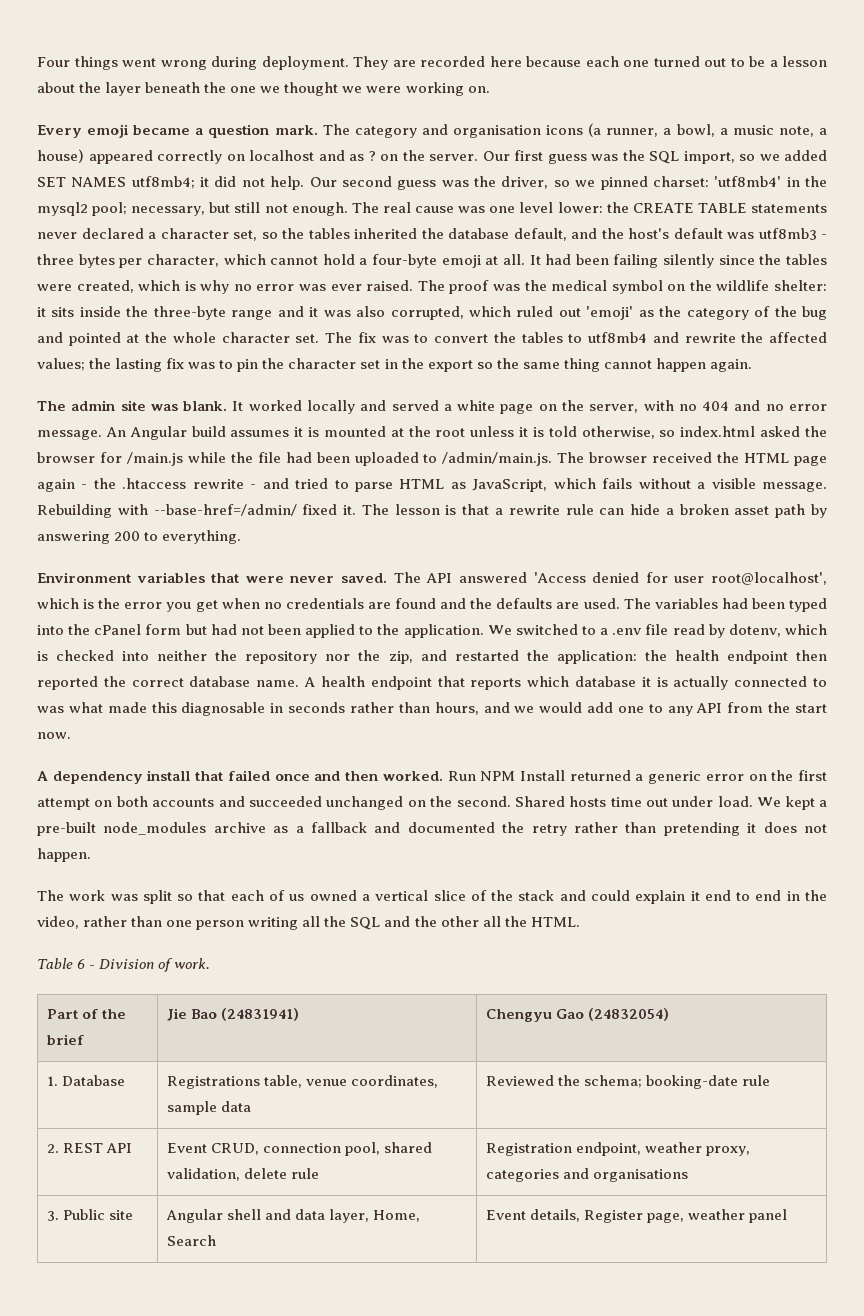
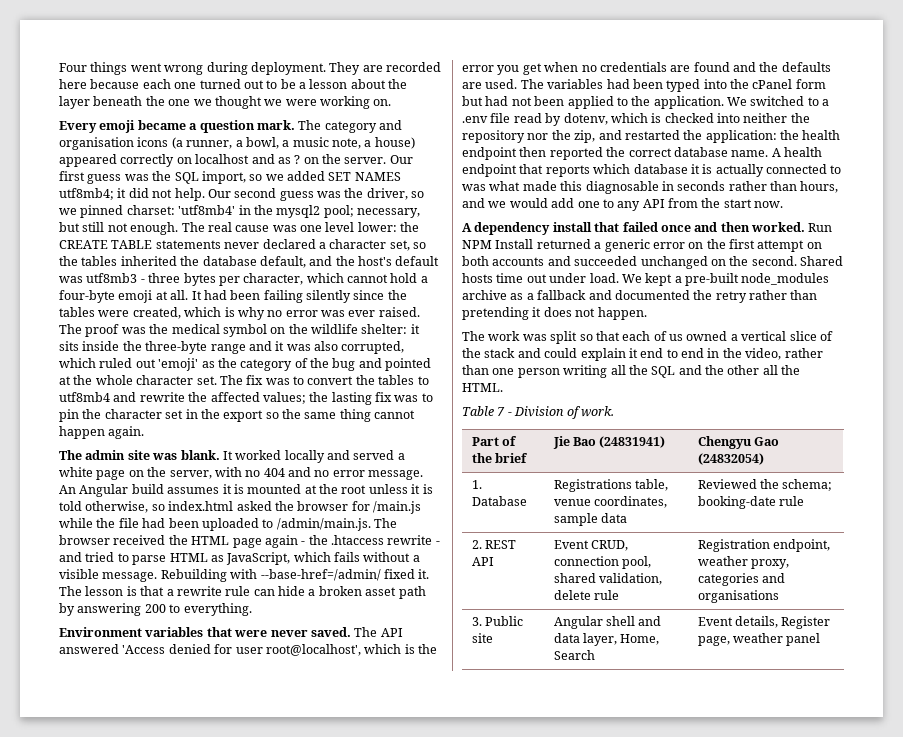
- Table 6 - Division of work.
+ Table 7 - Division of work.

